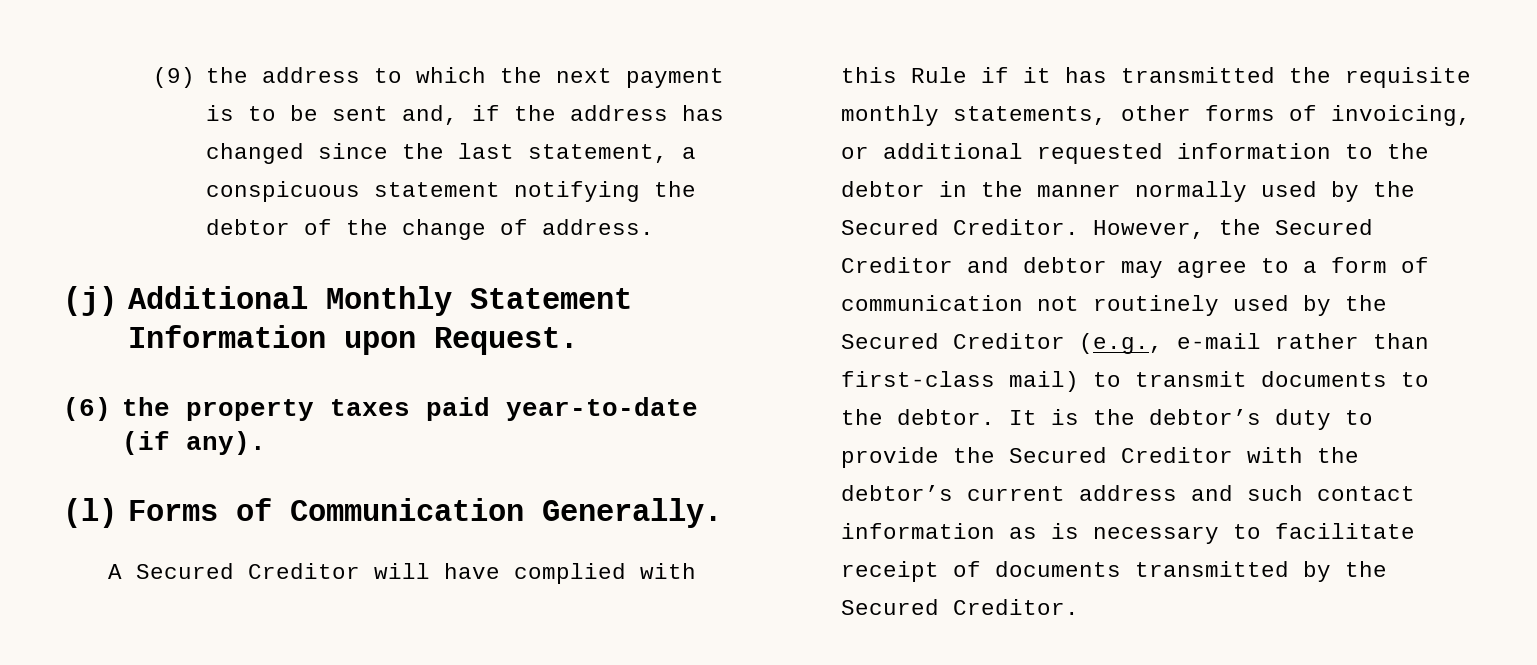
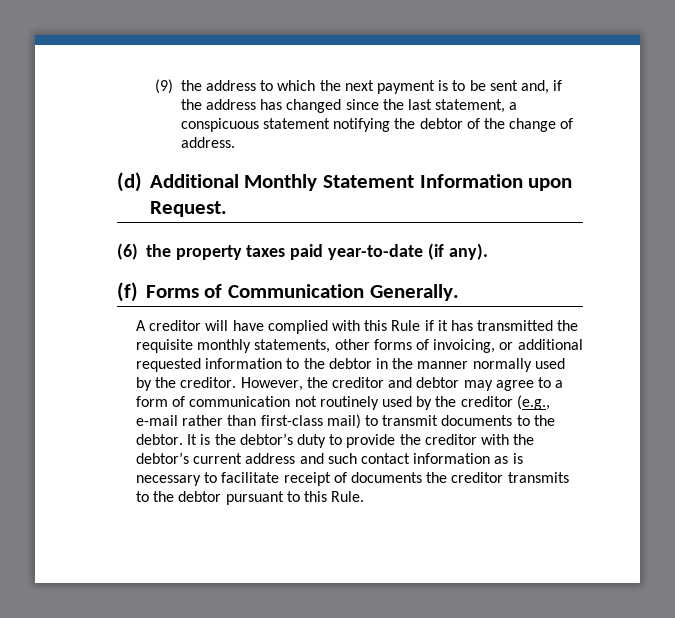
- (j) Additional Monthly Statement Information upon Request.
+ (d) Additional Monthly Statement Information upon Request.
- (l) Forms of Communication Generally.
+ (f) Forms of Communication Generally.
- A Secured Creditor will have complied with this Rule if it has transmitted the requisite monthly statements, other forms of invoicing, or additional requested information to the debtor in the manner normally used by the Secured Creditor. However, the Secured Creditor and debtor may agree to a form of communication not routinely used by the Secured Creditor (e.g., e-mail rather than first-class mail) to transmit documents to the debtor.
+ A creditor will have complied with this Rule if it has transmitted the requisite monthly statements, other forms of invoicing, or additional requested information to the debtor in the manner normally used by the creditor. However, the creditor and debtor may agree to a form of communication not routinely used by the creditor (e.g., e-mail rather than first-class mail) to transmit documents to the debtor.
- It is the debtor’s duty to provide the Secured Creditor with the debtor’s current address and such contact information as is necessary to facilitate receipt of documents transmitted by the Secured Creditor.
+ It is the debtor’s duty to provide the creditor with the debtor’s current address and such contact information as is necessary to facilitate receipt of documents the creditor transmits to the debtor pursuant to this Rule.

